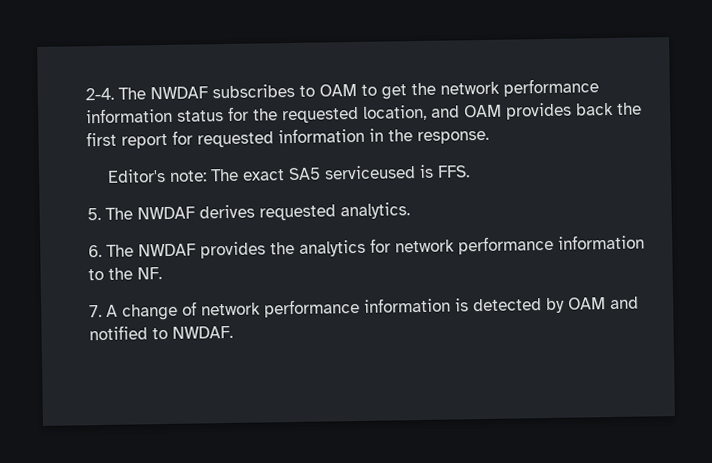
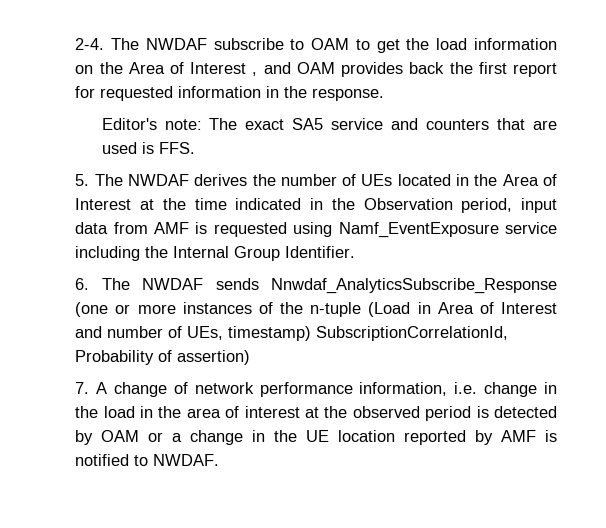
- The NWDAF subscribes to OAM to get the network performance information status for the requested location, and OAM provides back the first report for requested information in the response.
+ The NWDAF subscribe to OAM to get the load information on the Area of Interest , and OAM provides back the first report for requested information in the response.
- Editor's note: The exact SA5 serviceused is FFS.
+ Editor's note: The exact SA5 service and counters that are used is FFS.
- 5. The NWDAF derives requested analytics.
- 6. The NWDAF provides the analytics for network performance information to the NF.
+ 5. The NWDAF derives the number of UEs located in the Area of Interest at the time indicated in the Observation period, input data from AMF is requested using Namf_EventExposure service including the Internal Group Identifier.
+ 6. The NWDAF sends Nnwdaf_AnalyticsSubscribe_Response (one or more instances of the n-tuple (Load in Area of Interest and number of UEs, timestamp) SubscriptionCorrelationId, Probability of assertion)
- 7. A change of network performance information is detected by OAM and notified to NWDAF.
+ 7. A change of network performance information, i.e. change in the load in the area of interest at the observed period is detected by OAM or a change in the UE location reported by AMF is notified to NWDAF.

